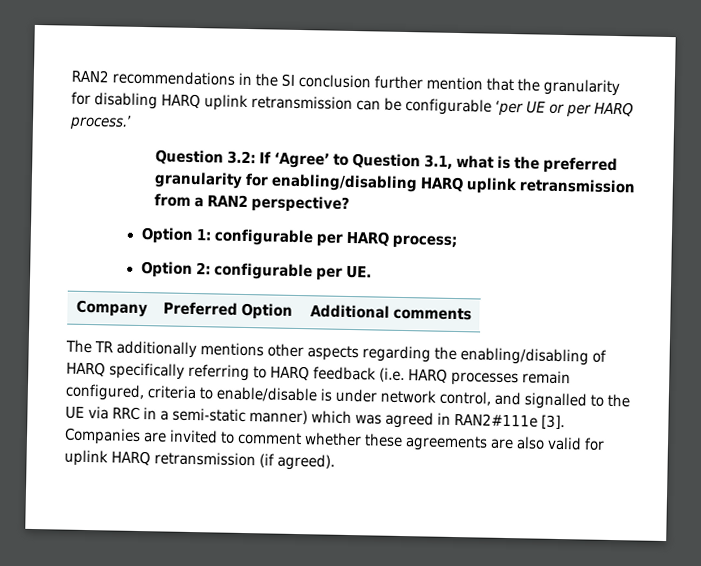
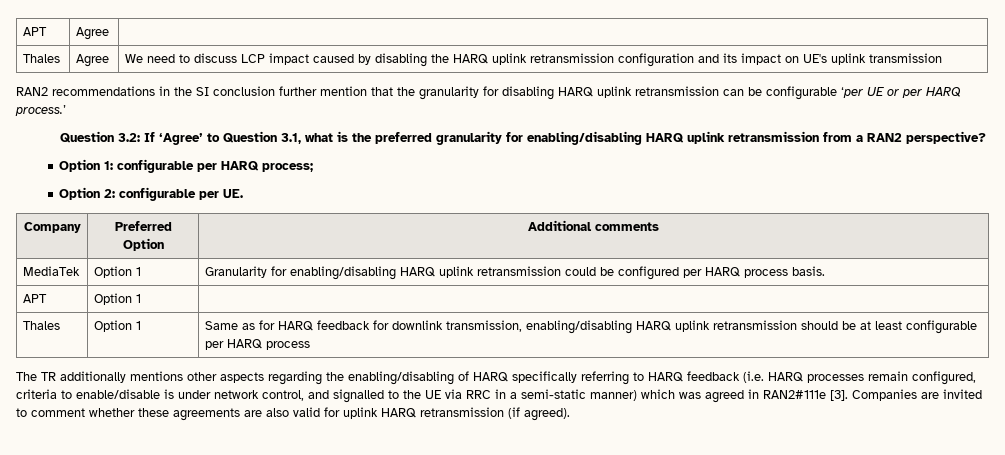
+ APT | Agree |
+ Thales | Agree | We need to discuss LCP impact caused by disabling the HARQ uplink retransmission configuration and its impact on UE's uplink transmission
+ MediaTek | Option 1 | Granularity for enabling/disabling HARQ uplink retransmission could be configured per HARQ process basis.
+ APT | Option 1 |
+ Thales | Option 1 | Same as for HARQ feedback for downlink transmission, enabling/disabling HARQ uplink retransmission should be at least configurable per HARQ process

